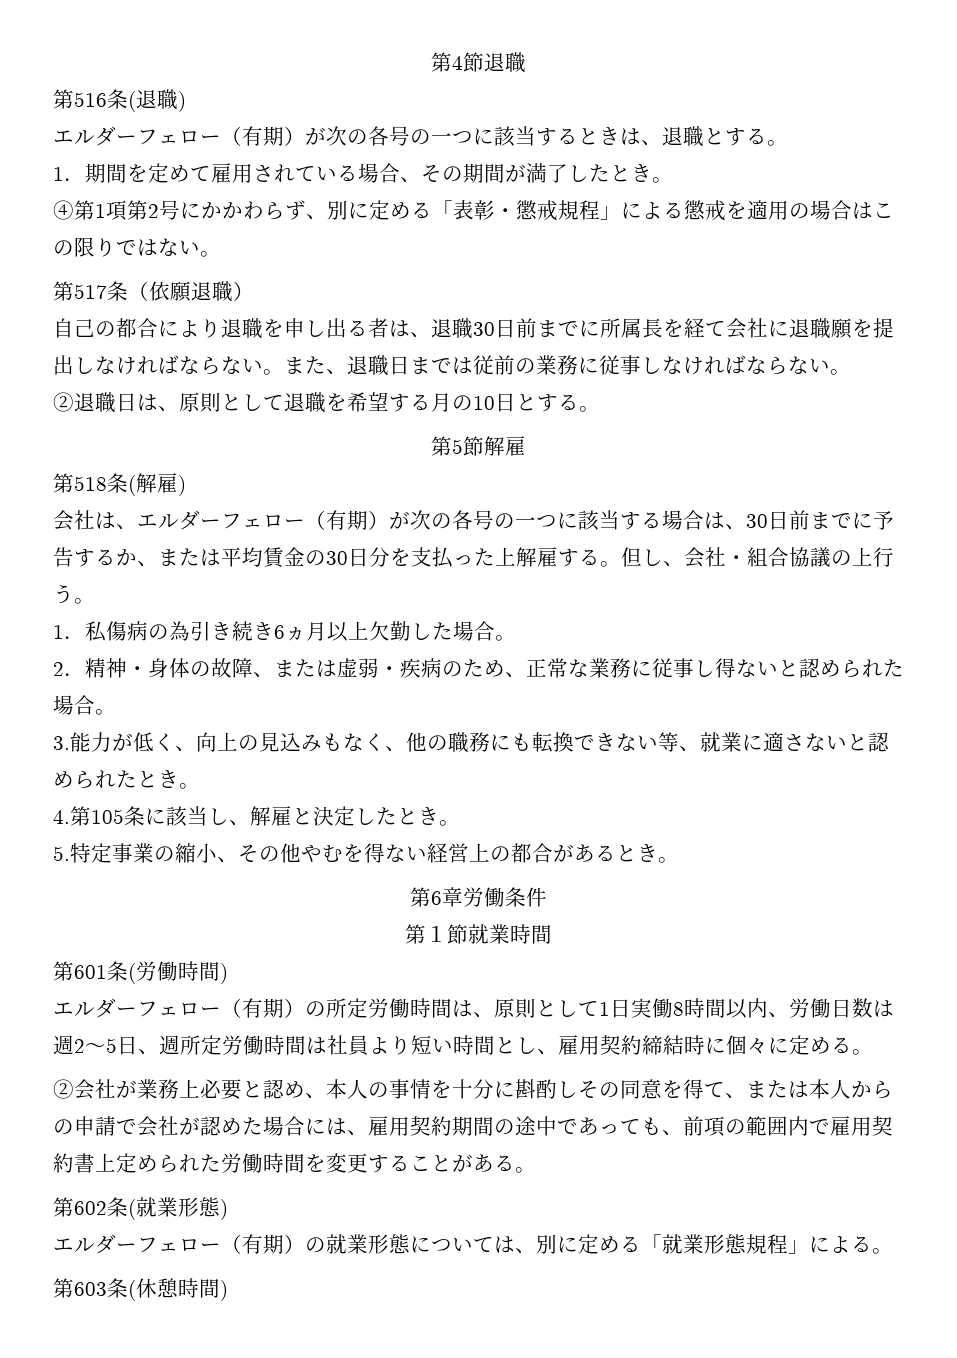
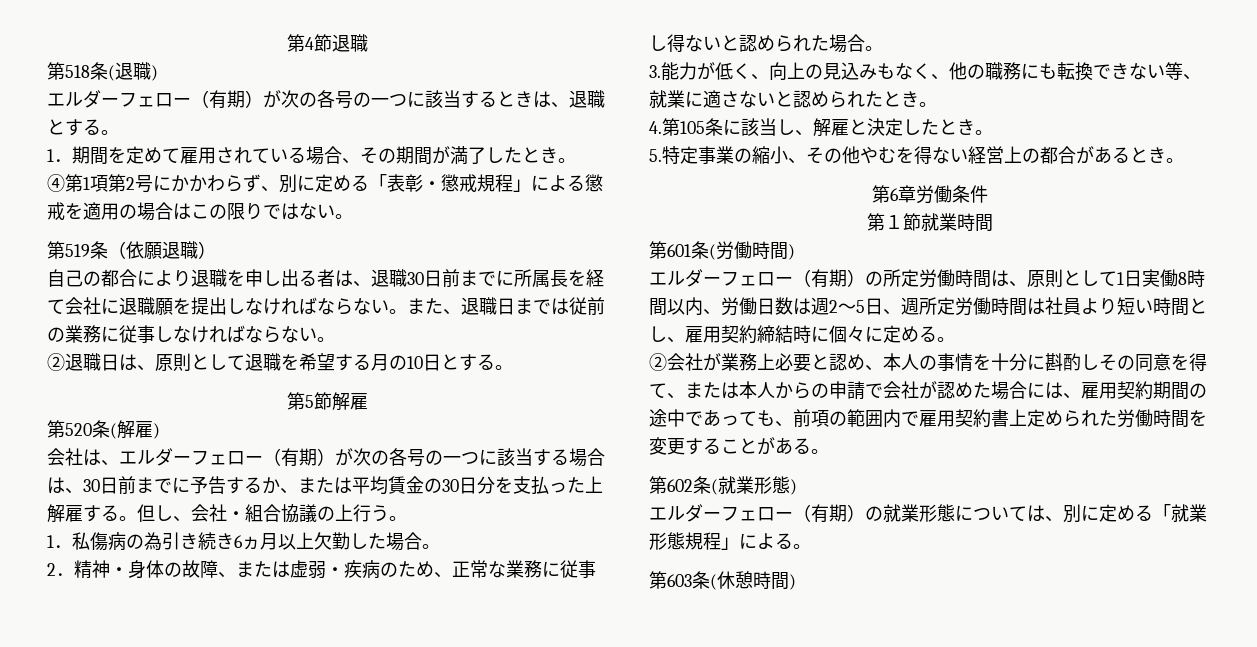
- 第516条(退職)
+ 第518条(退職)
- 第517条（依願退職）
+ 第519条（依願退職）
- 第518条(解雇)
+ 第520条(解雇)

